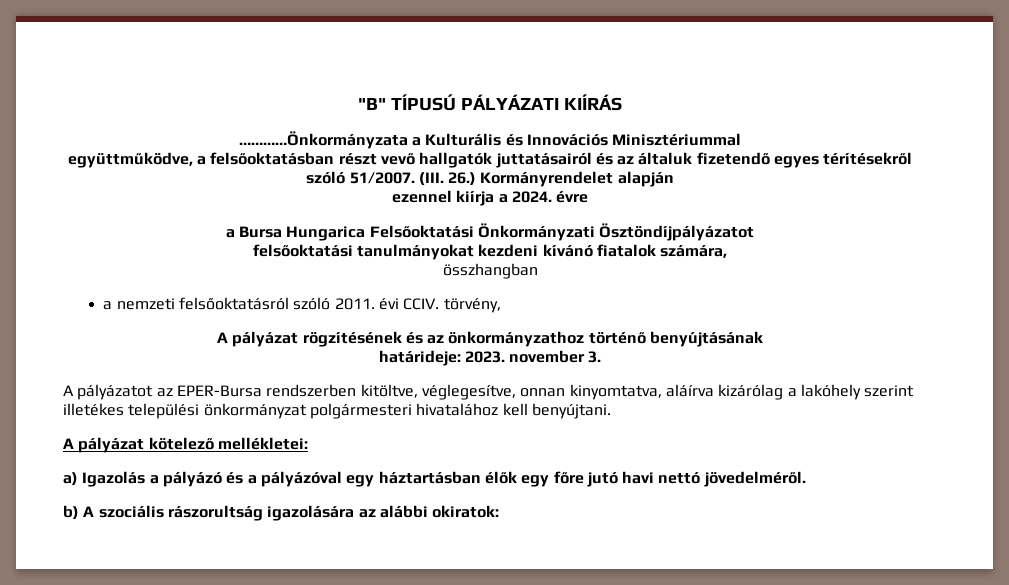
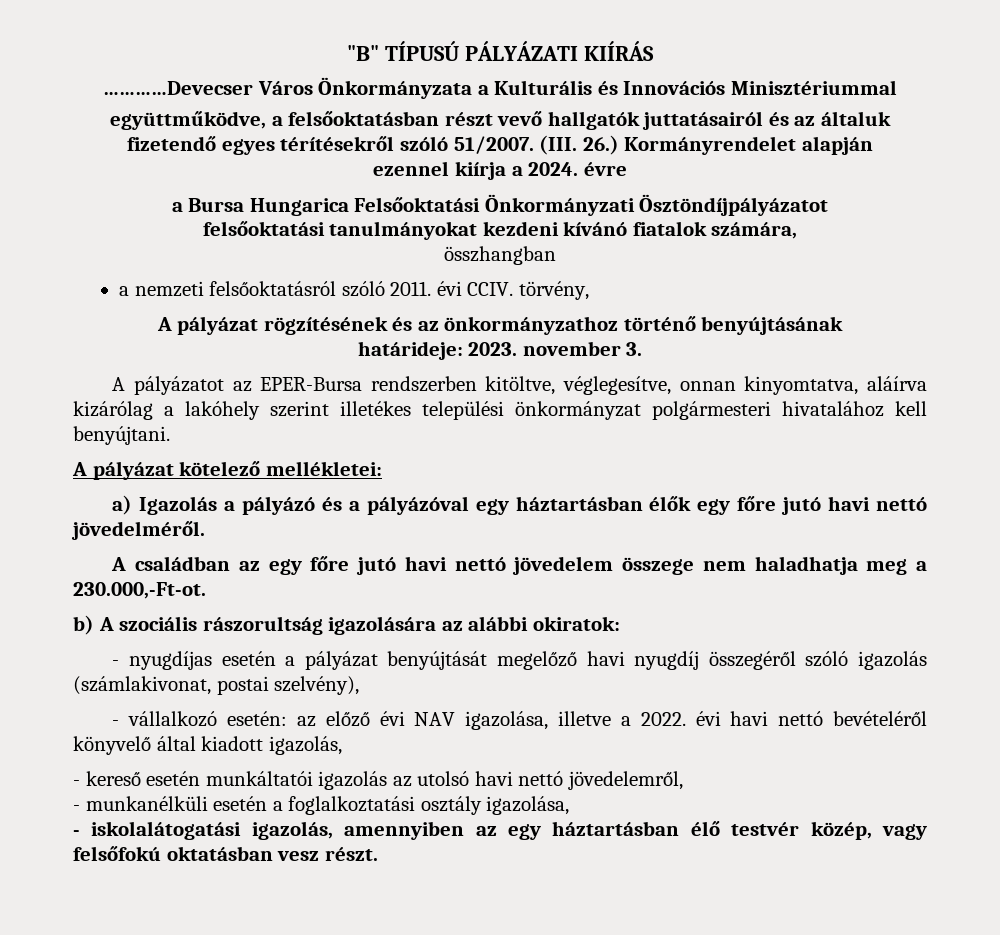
- …………Önkormányzata a Kulturális és Innovációs Minisztériummal
+ …………Devecser Város Önkormányzata a Kulturális és Innovációs Minisztériummal
+ A családban az egy főre jutó havi nettó jövedelem összege nem haladhatja meg a 230.000,-Ft-ot.
+ - nyugdíjas esetén a pályázat benyújtását megelőző havi nyugdíj összegéről szóló igazolás (számlakivonat, postai szelvény),
+ - vállalkozó esetén: az előző évi NAV igazolása, illetve a 2022. évi havi nettó bevételéről könyvelő által kiadott igazolás,
+ - kereső esetén munkáltatói igazolás az utolsó havi nettó jövedelemről,
+ - munkanélküli esetén a foglalkoztatási osztály igazolása,
+ - iskolalátogatási igazolás, amennyiben az egy háztartásban élő testvér közép, vagy felsőfokú oktatásban vesz részt.

